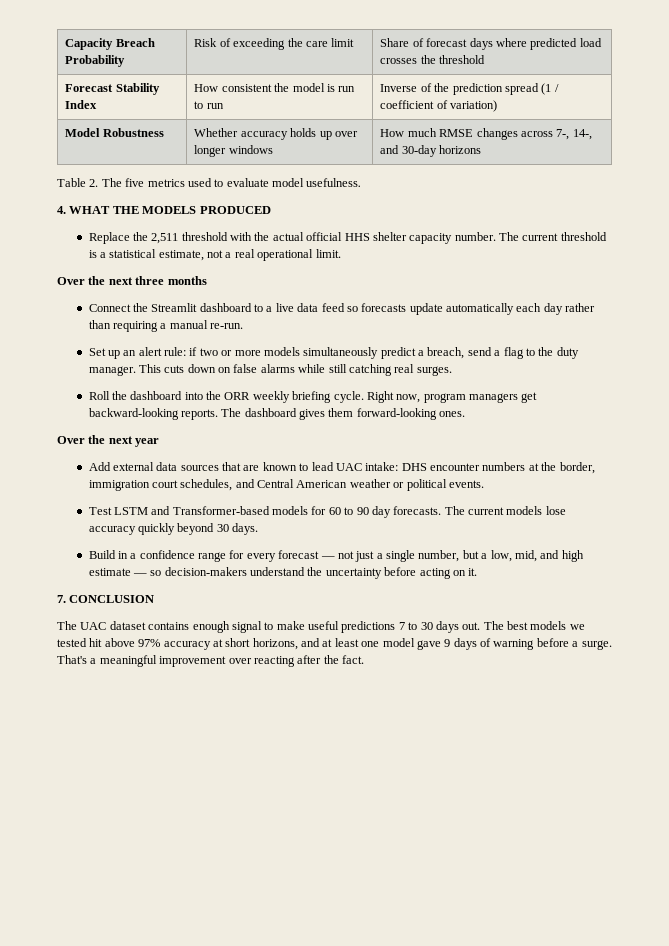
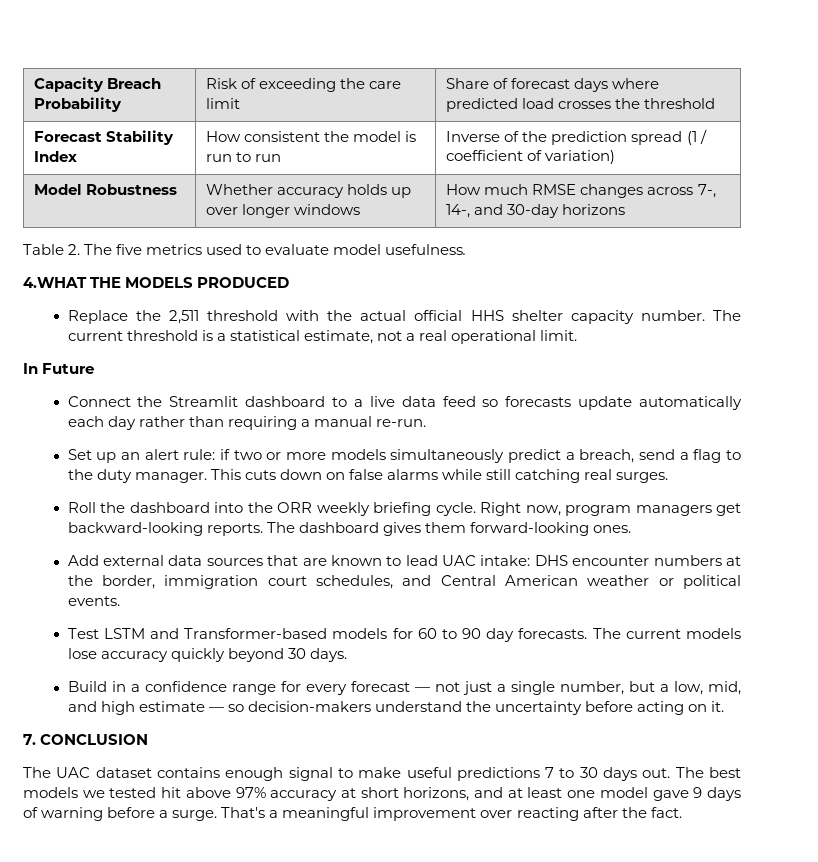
- 4. WHAT THE MODELS PRODUCED
+ 4.WHAT THE MODELS PRODUCED
- Over the next three months
+ In Future
- Over the next year

